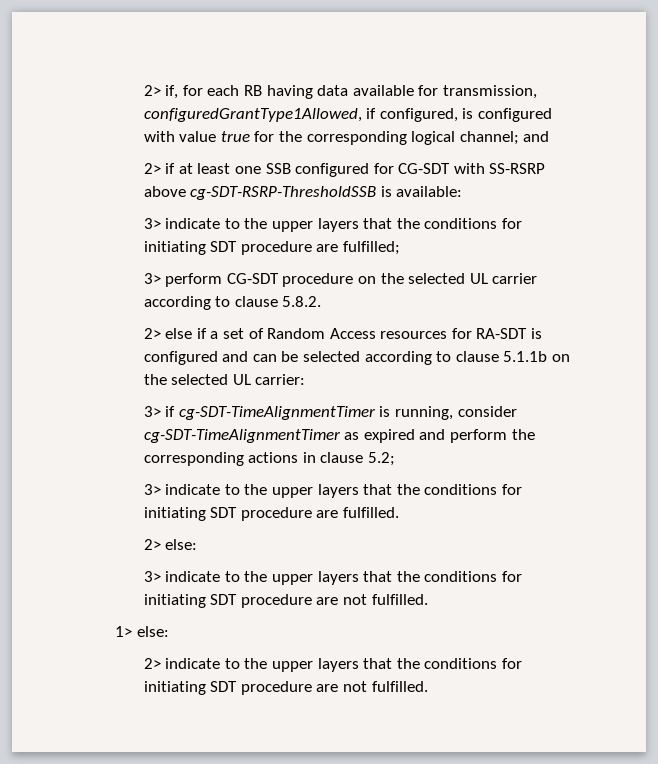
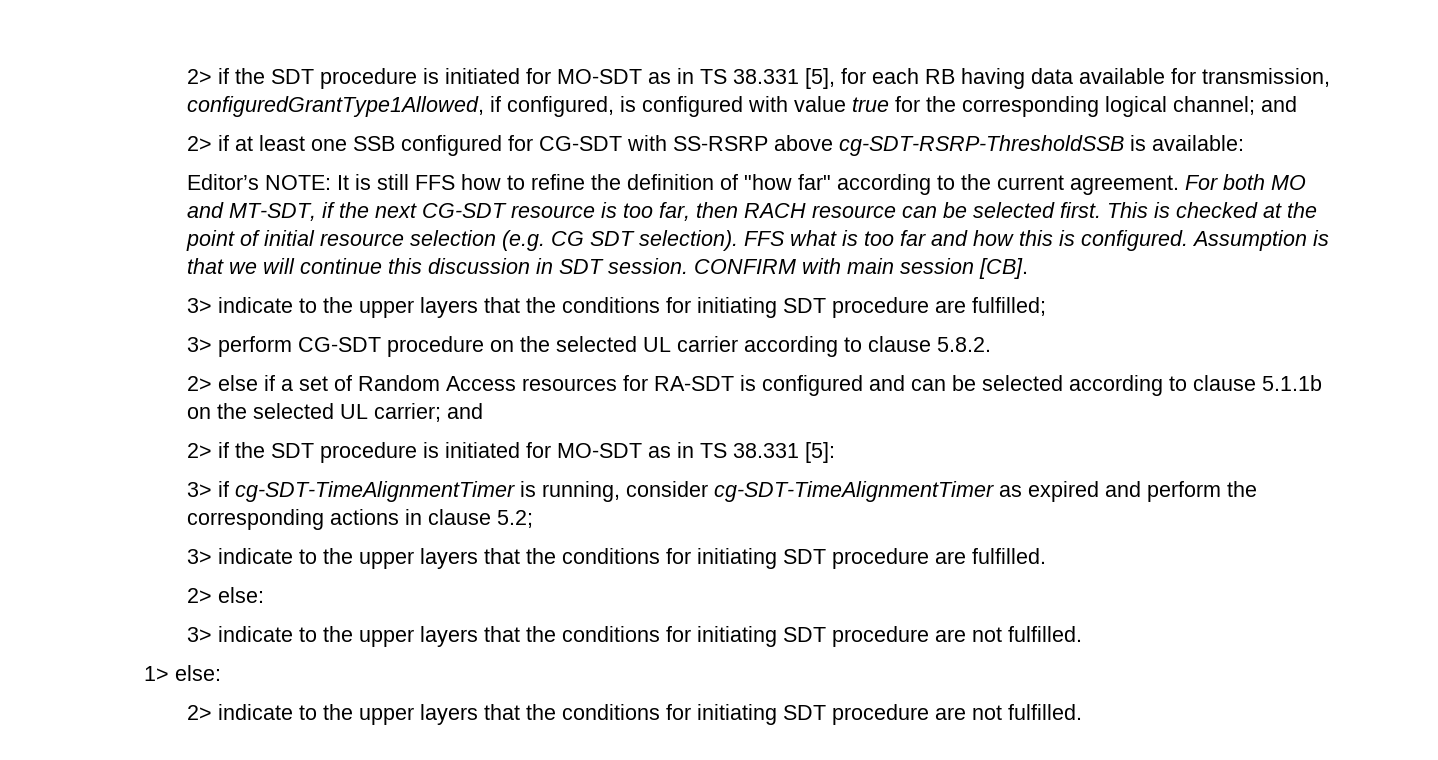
- 2> if, for each RB having data available for transmission, configuredGrantType1Allowed, if configured, is configured with value true for the corresponding logical channel; and
+ 2> if the SDT procedure is initiated for MO-SDT as in TS 38.331 [5], for each RB having data available for transmission, configuredGrantType1Allowed, if configured, is configured with value true for the corresponding logical channel; and
+ Editor’s NOTE: It is still FFS how to refine the definition of "how far" according to the current agreement. For both MO and MT-SDT, if the next CG-SDT resource is too far, then RACH resource can be selected first. This is checked at the point of initial resource selection (e.g. CG SDT selection). FFS what is too far and how this is configured. Assumption is that we will continue this discussion in SDT session. CONFIRM with main session [CB].
- 2> else if a set of Random Access resources for RA-SDT is configured and can be selected according to clause 5.1.1b on the selected UL carrier:
+ 2> else if a set of Random Access resources for RA-SDT is configured and can be selected according to clause 5.1.1b on the selected UL carrier; and
+ 2> if the SDT procedure is initiated for MO-SDT as in TS 38.331 [5]:

